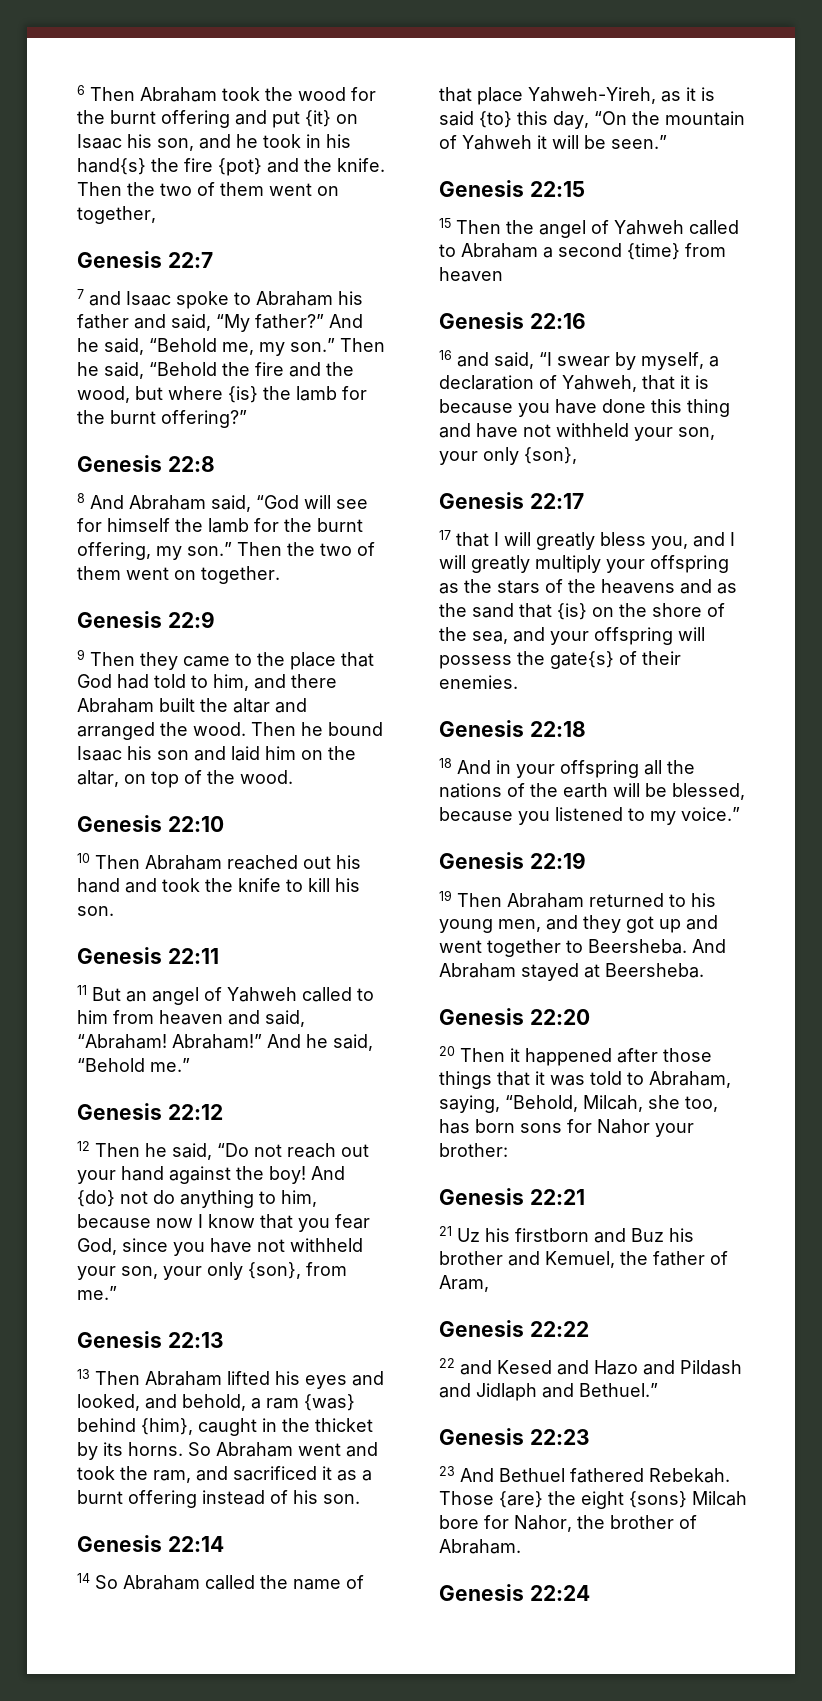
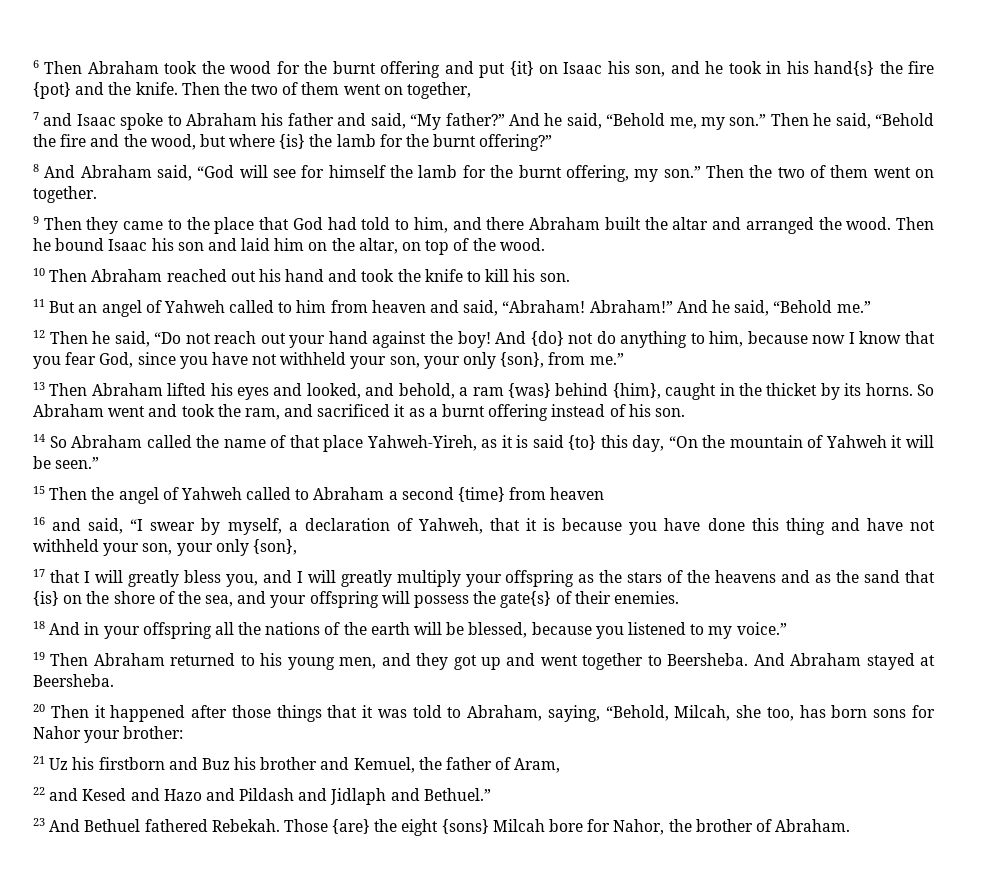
- Genesis 22:7
- Genesis 22:8
- Genesis 22:9
- Genesis 22:10
- Genesis 22:11
- Genesis 22:12
- Genesis 22:13
- Genesis 22:14
- Genesis 22:15
- Genesis 22:16
- Genesis 22:17
- Genesis 22:18
- Genesis 22:19
- Genesis 22:20
- Genesis 22:21
- Genesis 22:22
- Genesis 22:23
- Genesis 22:24

